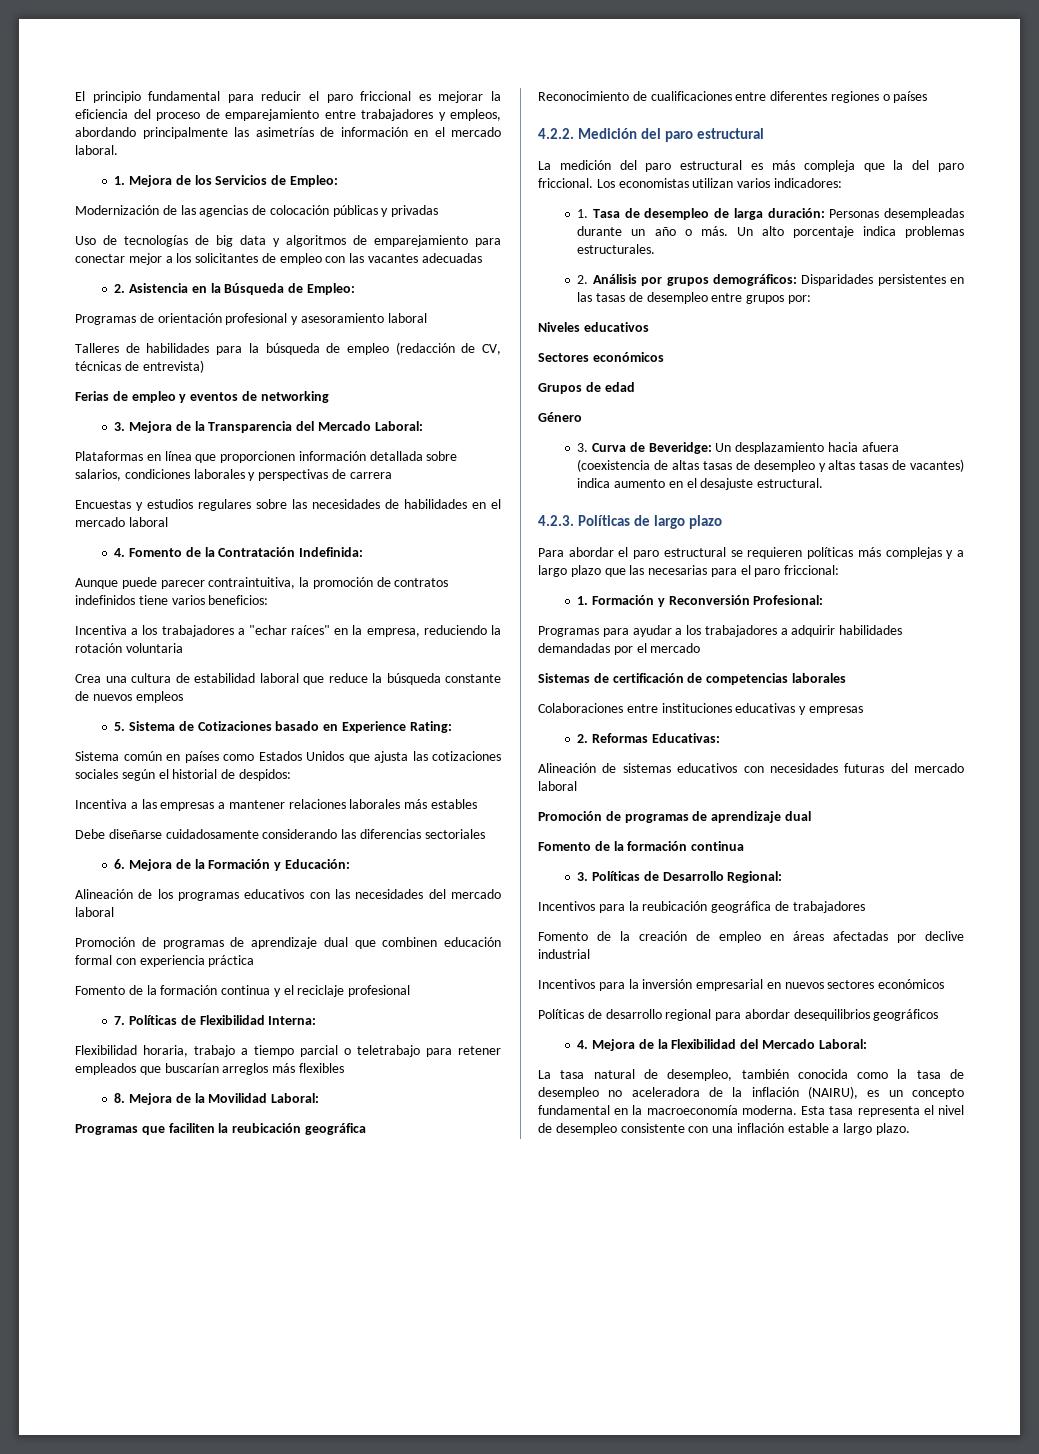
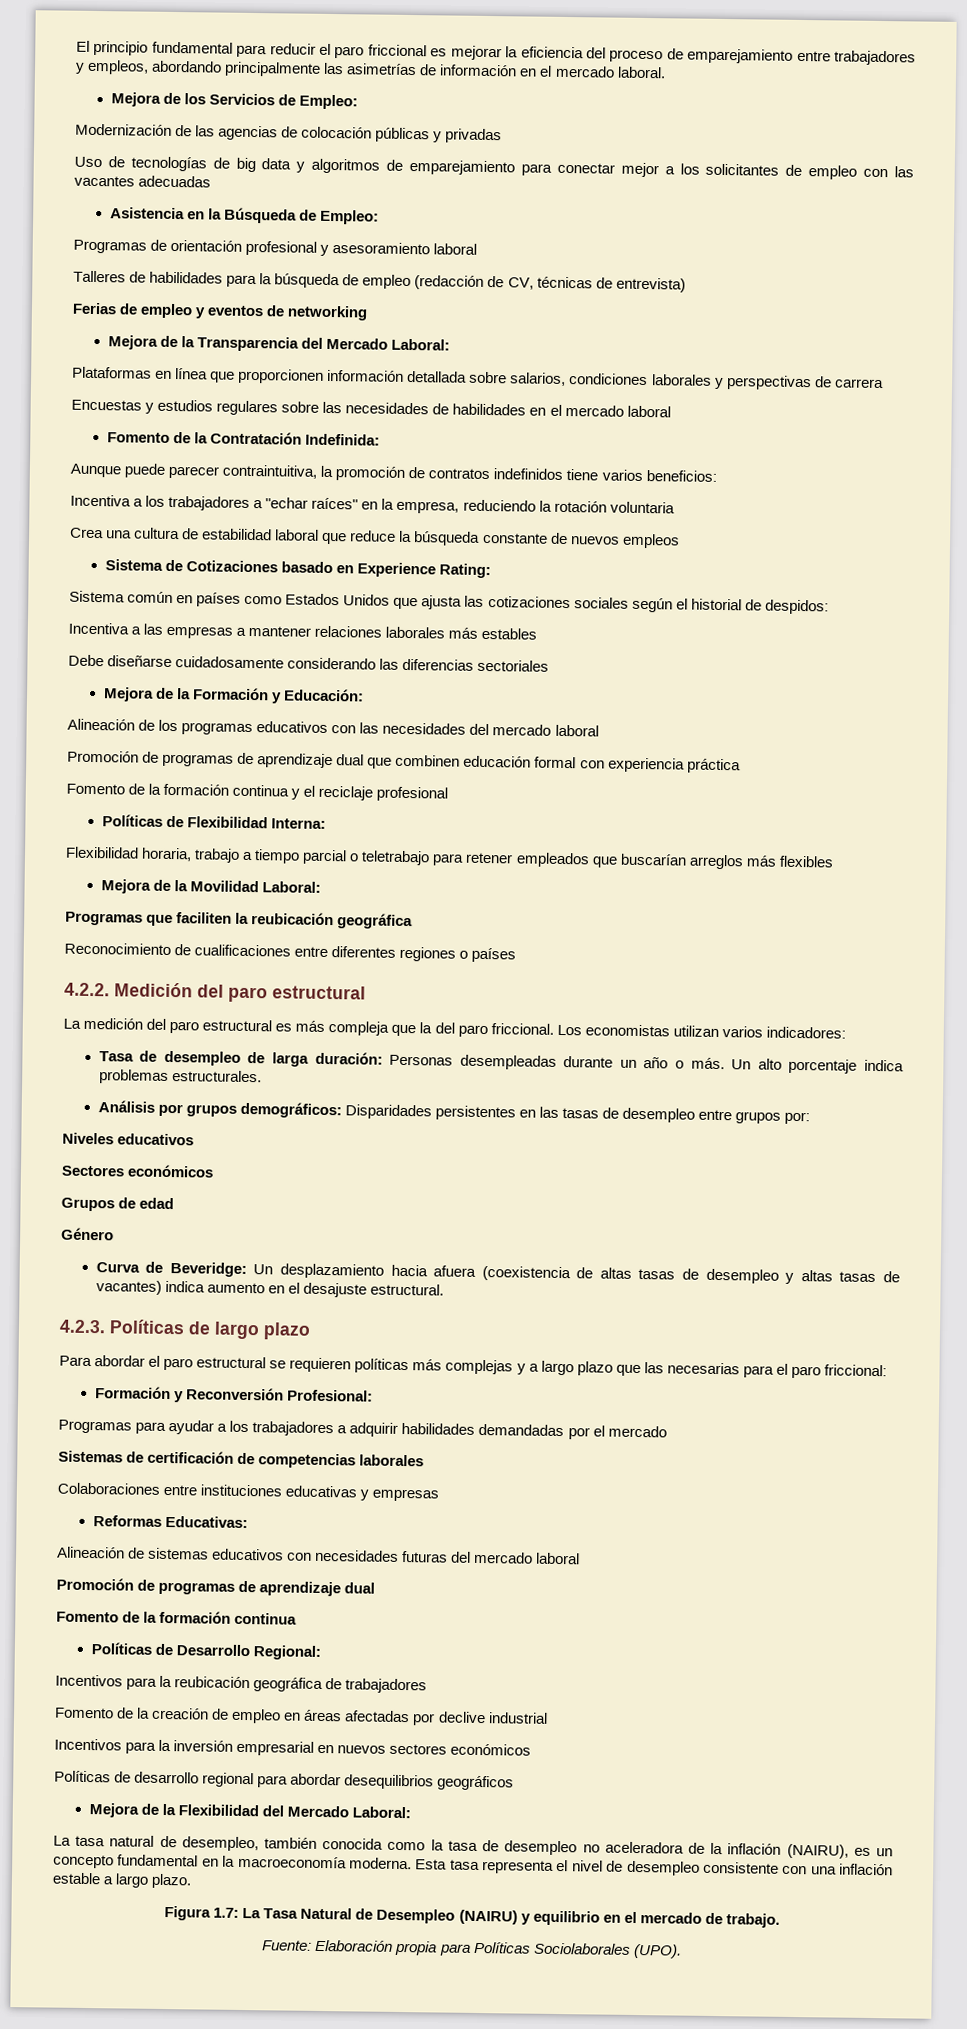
- 1. Mejora de los Servicios de Empleo:
+ Mejora de los Servicios de Empleo:
- 2. Asistencia en la Búsqueda de Empleo:
+ Asistencia en la Búsqueda de Empleo:
- 3. Mejora de la Transparencia del Mercado Laboral:
+ Mejora de la Transparencia del Mercado Laboral:
- 4. Fomento de la Contratación Indefinida:
+ Fomento de la Contratación Indefinida:
- 5. Sistema de Cotizaciones basado en Experience Rating:
+ Sistema de Cotizaciones basado en Experience Rating:
- 6. Mejora de la Formación y Educación:
+ Mejora de la Formación y Educación:
- 7. Políticas de Flexibilidad Interna:
+ Políticas de Flexibilidad Interna:
- 8. Mejora de la Movilidad Laboral:
+ Mejora de la Movilidad Laboral:
- 1. Tasa de desempleo de larga duración: Personas desempleadas durante un año o más.
+ Tasa de desempleo de larga duración: Personas desempleadas durante un año o más.
- 2. Análisis por grupos demográficos: Disparidades persistentes en las tasas de desempleo entre grupos por:
+ Análisis por grupos demográficos: Disparidades persistentes en las tasas de desempleo entre grupos por:
- 3. Curva de Beveridge: Un desplazamiento hacia afuera (coexistencia de altas tasas de desempleo y altas tasas de vacantes) indica aumento en el desajuste estructural.
+ Curva de Beveridge: Un desplazamiento hacia afuera (coexistencia de altas tasas de desempleo y altas tasas de vacantes) indica aumento en el desajuste estructural.
- 1. Formación y Reconversión Profesional:
+ Formación y Reconversión Profesional:
- 2. Reformas Educativas:
+ Reformas Educativas:
- 3. Políticas de Desarrollo Regional:
+ Políticas de Desarrollo Regional:
- 4. Mejora de la Flexibilidad del Mercado Laboral:
+ Mejora de la Flexibilidad del Mercado Laboral:
+ Figura 1.7: La Tasa Natural de Desempleo (NAIRU) y equilibrio en el mercado de trabajo.
+ Fuente: Elaboración propia para Políticas Sociolaborales (UPO).

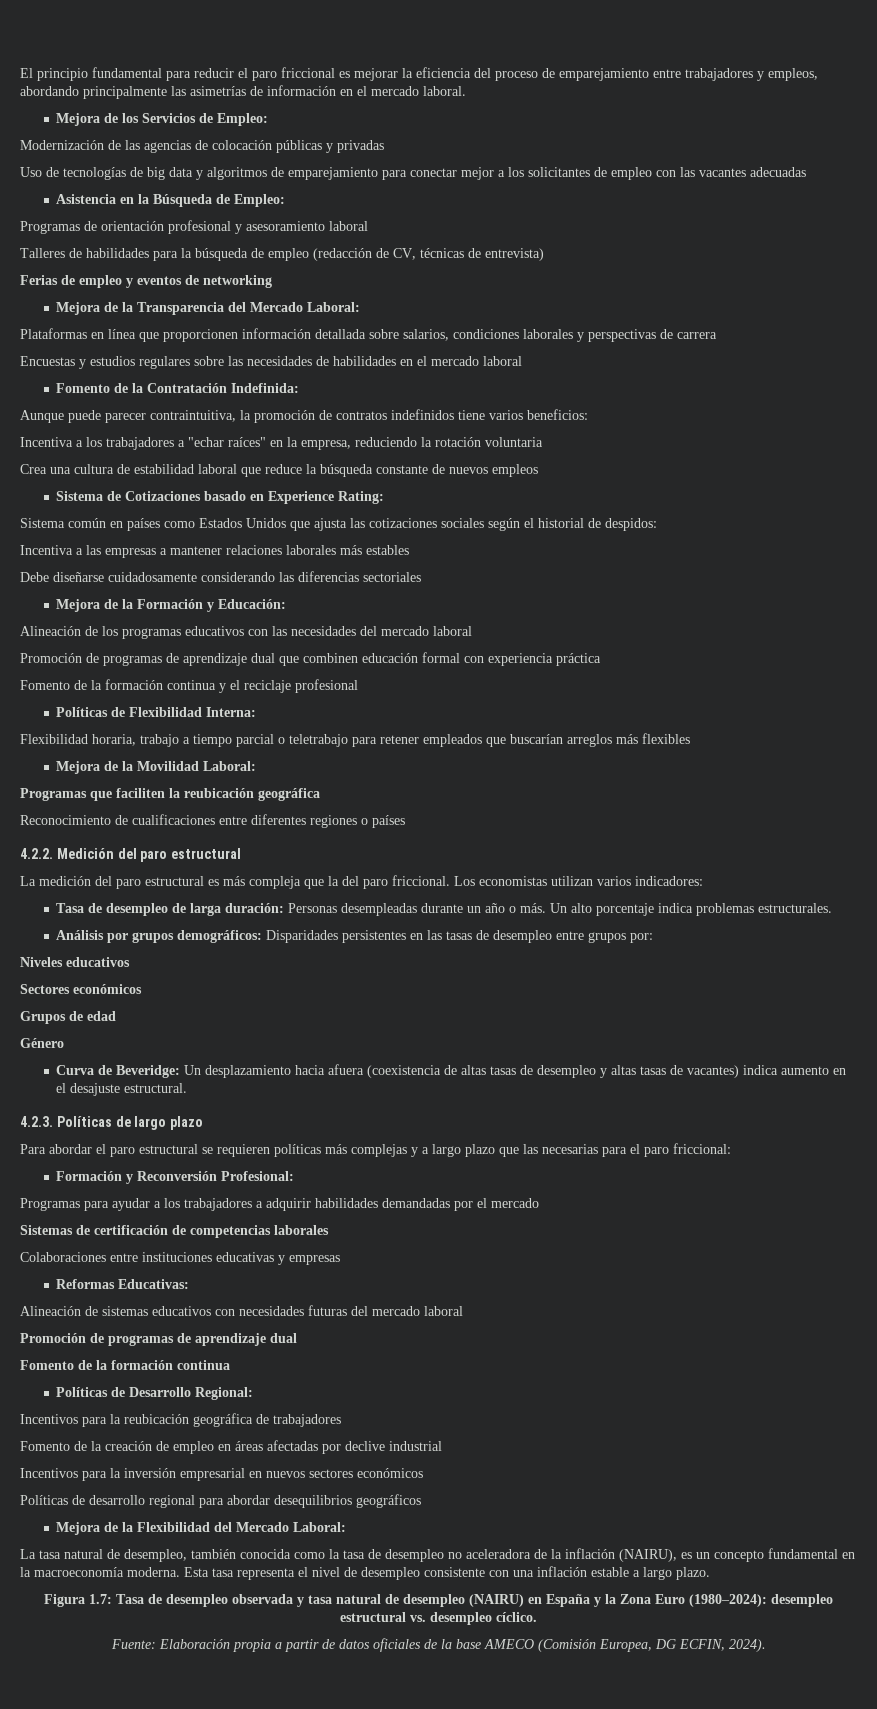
- Figura 1.7: La Tasa Natural de Desempleo (NAIRU) y equilibrio en el mercado de trabajo.
- Fuente: Elaboración propia para Políticas Sociolaborales (UPO).
+ Figura 1.7: Tasa de desempleo observada y tasa natural de desempleo (NAIRU) en España y la Zona Euro (1980–2024): desempleo estructural vs. desempleo cíclico.
+ Fuente: Elaboración propia a partir de datos oficiales de la base AMECO (Comisión Europea, DG ECFIN, 2024).

